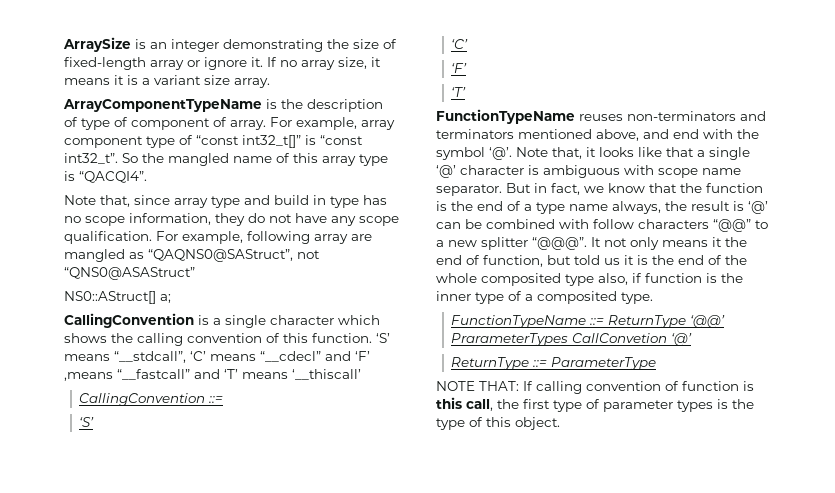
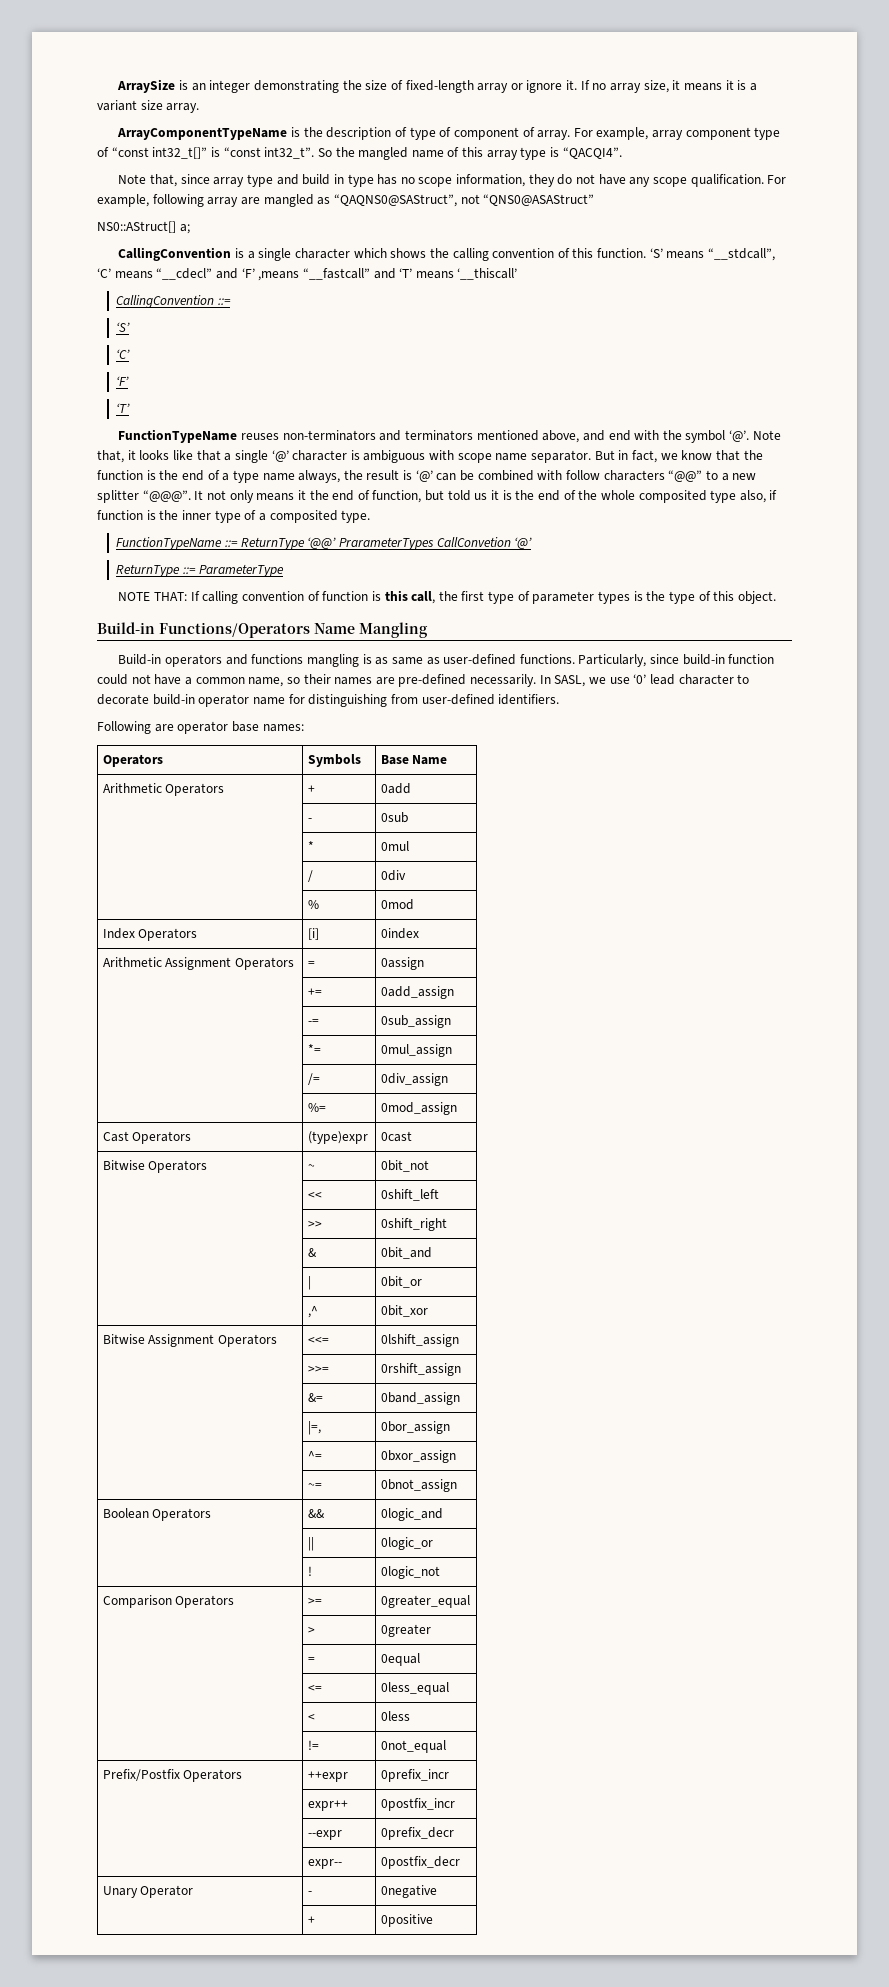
+ Build-in Functions/Operators Name Mangling
+ Build-in operators and functions mangling is as same as user-defined functions. Particularly, since build-in function could not have a common name, so their names are pre-defined necessarily. In SASL, we use ‘0’ lead character to decorate build-in operator name for distinguishing from user-defined identifiers.
+ Following are operator base names:
+ Operators | Symbols | Base Name
+ Arithmetic Operators | + | 0add
+ | - | 0sub
+ | * | 0mul
+ | / | 0div
+ | % | 0mod
+ Index Operators | [i] | 0index
+ Arithmetic Assignment Operators | = | 0assign
+ | += | 0add_assign
+ | -= | 0sub_assign
+ | *= | 0mul_assign
+ | /= | 0div_assign
+ | %= | 0mod_assign
+ Cast Operators | (type)expr | 0cast
+ Bitwise Operators | ~ | 0bit_not
+ | << | 0shift_left
+ | >> | 0shift_right
+ | & | 0bit_and
+ | | | 0bit_or
+ | ,^ | 0bit_xor
+ Bitwise Assignment Operators | <<= | 0lshift_assign
+ | >>= | 0rshift_assign
+ | &= | 0band_assign
+ | |=, | 0bor_assign
+ | ^= | 0bxor_assign
+ | ~= | 0bnot_assign
+ Boolean Operators | && | 0logic_and
+ | || | 0logic_or
+ | ! | 0logic_not
+ Comparison Operators | >= | 0greater_equal
+ | > | 0greater
+ | = | 0equal
+ | <= | 0less_equal
+ | < | 0less
+ | != | 0not_equal
+ Prefix/Postfix Operators | ++expr | 0prefix_incr
+ | expr++ | 0postfix_incr
+ | --expr | 0prefix_decr
+ | expr-- | 0postfix_decr
+ Unary Operator | - | 0negative
+ | + | 0positive

